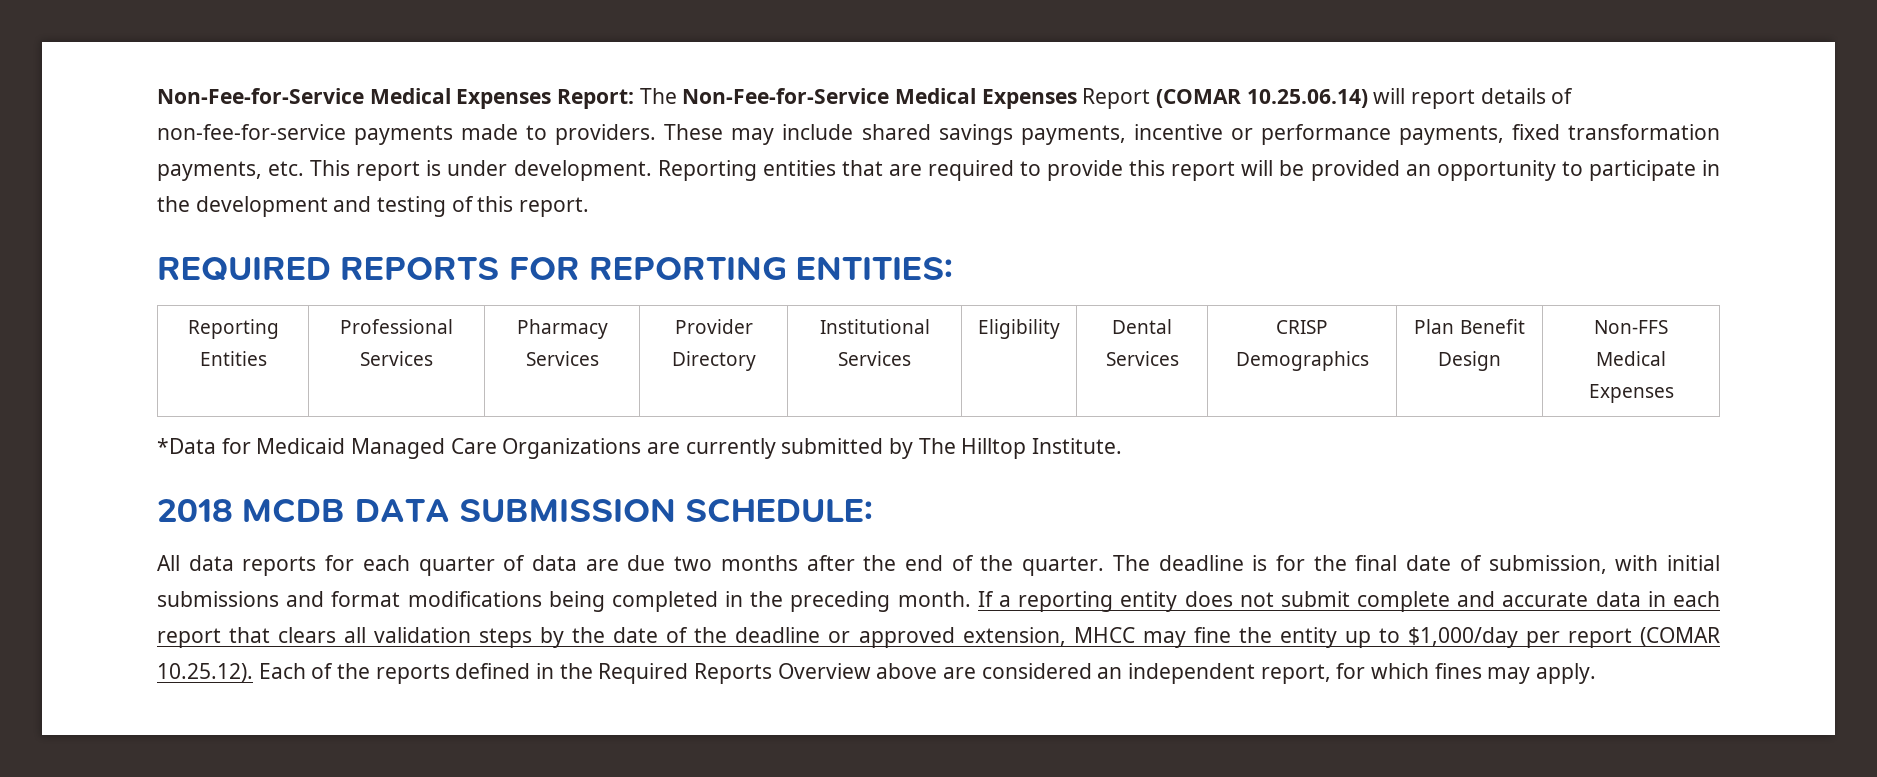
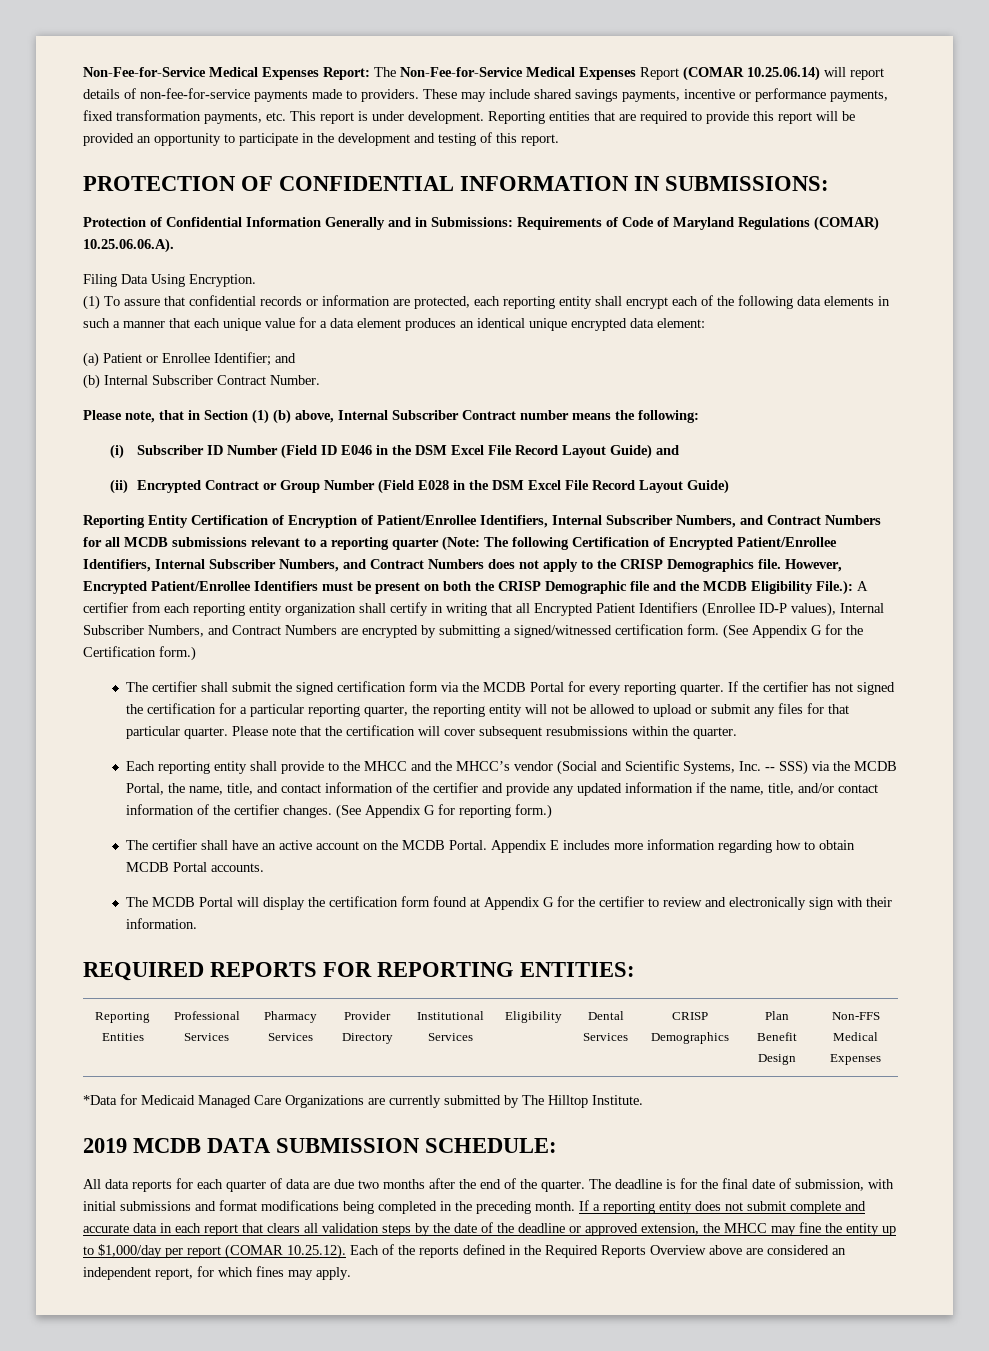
+ PROTECTION OF CONFIDENTIAL INFORMATION IN SUBMISSIONS:
+ Protection of Confidential Information Generally and in Submissions: Requirements of Code of Maryland Regulations (COMAR) 10.25.06.06.A).
+ Filing Data Using Encryption.
+ (1) To assure that confidential records or information are protected, each reporting entity shall encrypt each of the following data elements in such a manner that each unique value for a data element produces an identical unique encrypted data element:
+ (a) Patient or Enrollee Identifier; and
+ (b) Internal Subscriber Contract Number.
+ Please note, that in Section (1) (b) above, Internal Subscriber Contract number means the following:
+ (i) Subscriber ID Number (Field ID E046 in the DSM Excel File Record Layout Guide) and
+ (ii) Encrypted Contract or Group Number (Field E028 in the DSM Excel File Record Layout Guide)
+ Reporting Entity Certification of Encryption of Patient/Enrollee Identifiers, Internal Subscriber Numbers, and Contract Numbers for all MCDB submissions relevant to a reporting quarter (Note: The following Certification of Encrypted Patient/Enrollee Identifiers, Internal Subscriber Numbers, and Contract Numbers does not apply to the CRISP Demographics file. However, Encrypted Patient/Enrollee Identifiers must be present on both the CRISP Demographic file and the MCDB Eligibility File.): A certifier from each reporting entity organization shall certify in writing that all Encrypted Patient Identifiers (Enrollee ID-P values), Internal Subscriber Numbers, and Contract Numbers are encrypted by submitting a signed/witnessed certification form. (See Appendix G for the Certification form.)
+ The certifier shall submit the signed certification form via the MCDB Portal for every reporting quarter. If the certifier has not signed the certification for a particular reporting quarter, the reporting entity will not be allowed to upload or submit any files for that particular quarter. Please note that the certification will cover subsequent resubmissions within the quarter.
+ Each reporting entity shall provide to the MHCC and the MHCC’s vendor (Social and Scientific Systems, Inc. -- SSS) via the MCDB Portal, the name, title, and contact information of the certifier and provide any updated information if the name, title, and/or contact information of the certifier changes. (See Appendix G for reporting form.)
+ The certifier shall have an active account on the MCDB Portal. Appendix E includes more information regarding how to obtain MCDB Portal accounts.
+ The MCDB Portal will display the certification form found at Appendix G for the certifier to review and electronically sign with their information.
- 2018 MCDB DATA SUBMISSION SCHEDULE:
+ 2019 MCDB DATA SUBMISSION SCHEDULE:
- If a reporting entity does not submit complete and accurate data in each report that clears all validation steps by the date of the deadline or approved extension, MHCC may fine the entity up to $1,000/day per report (COMAR 10.25.12). Each of the reports defined in the Required Reports Overview above are considered an independent report, for which fines may apply.
+ If a reporting entity does not submit complete and accurate data in each report that clears all validation steps by the date of the deadline or approved extension, the MHCC may fine the entity up to $1,000/day per report (COMAR 10.25.12). Each of the reports defined in the Required Reports Overview above are considered an independent report, for which fines may apply.

